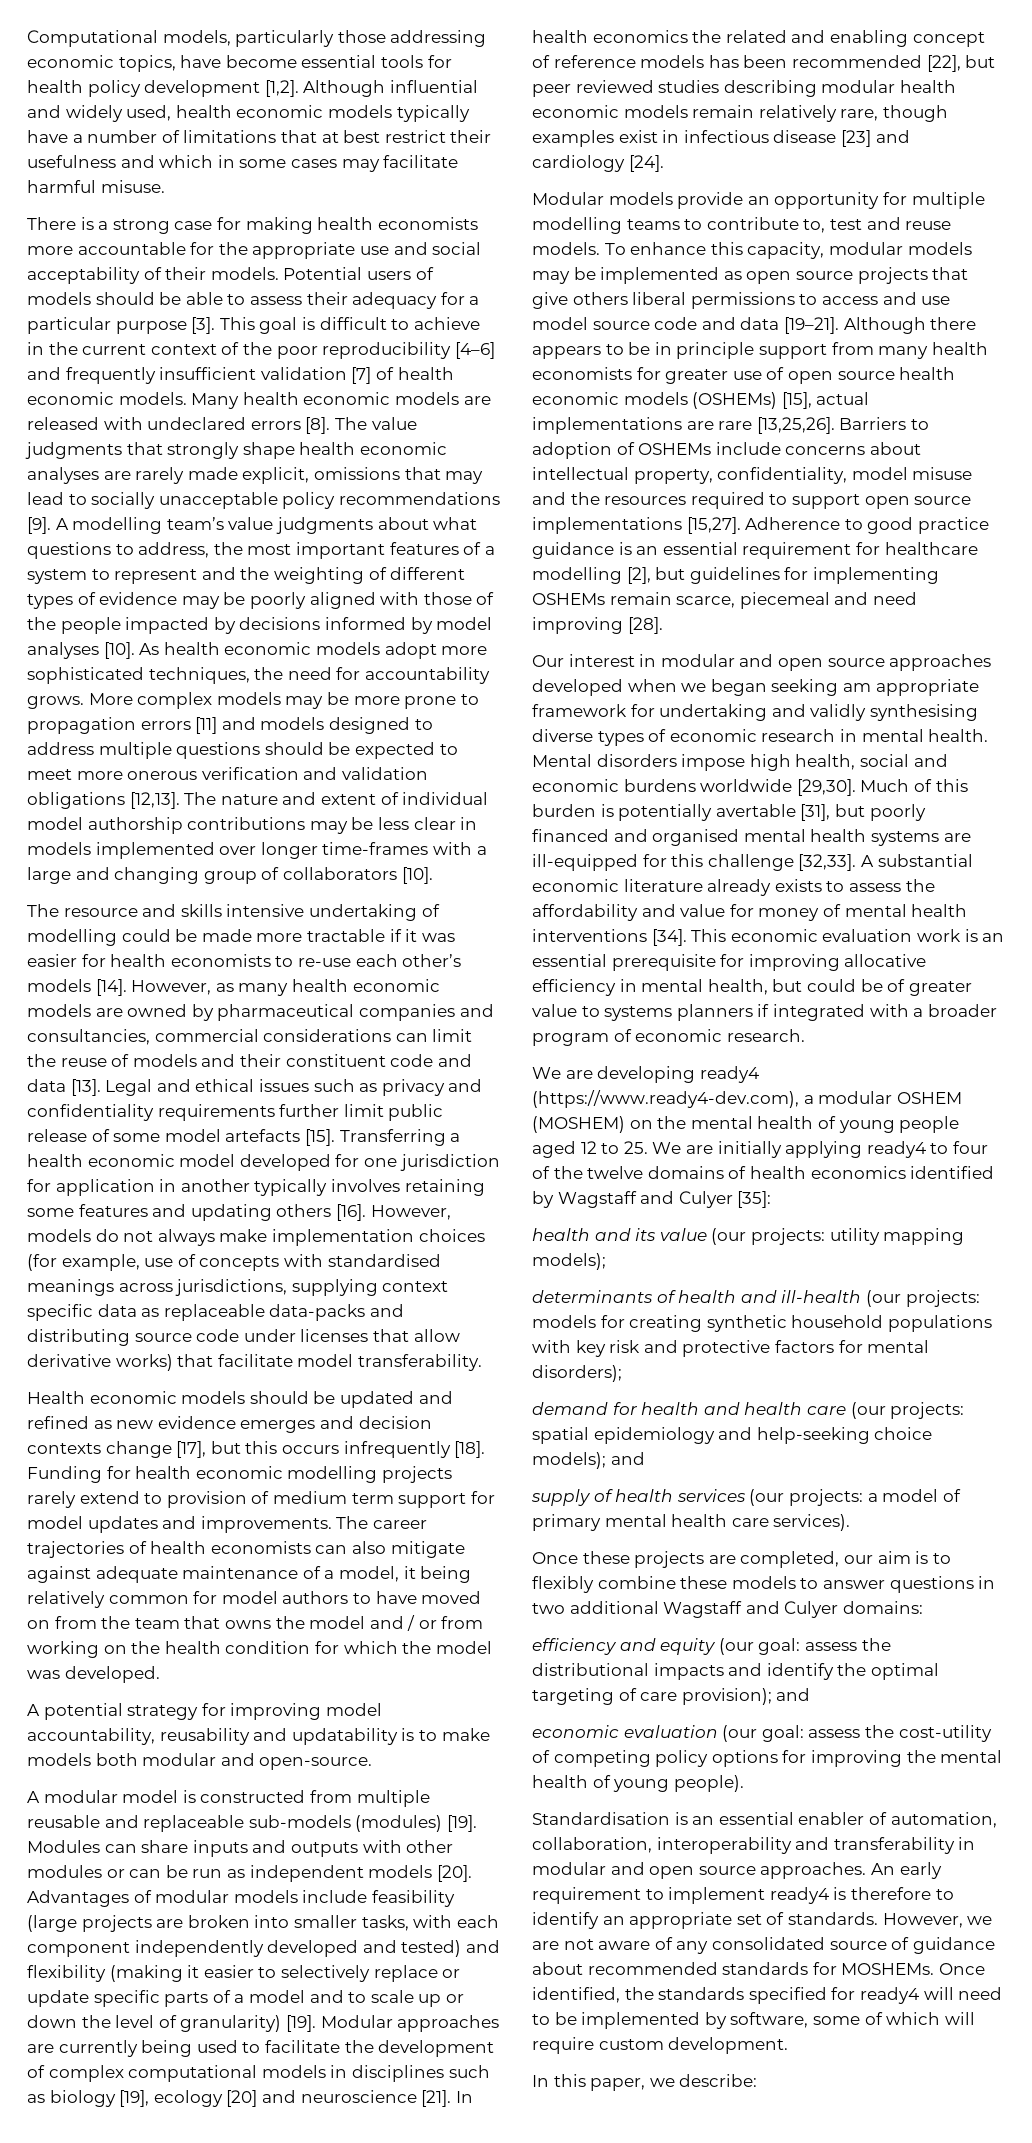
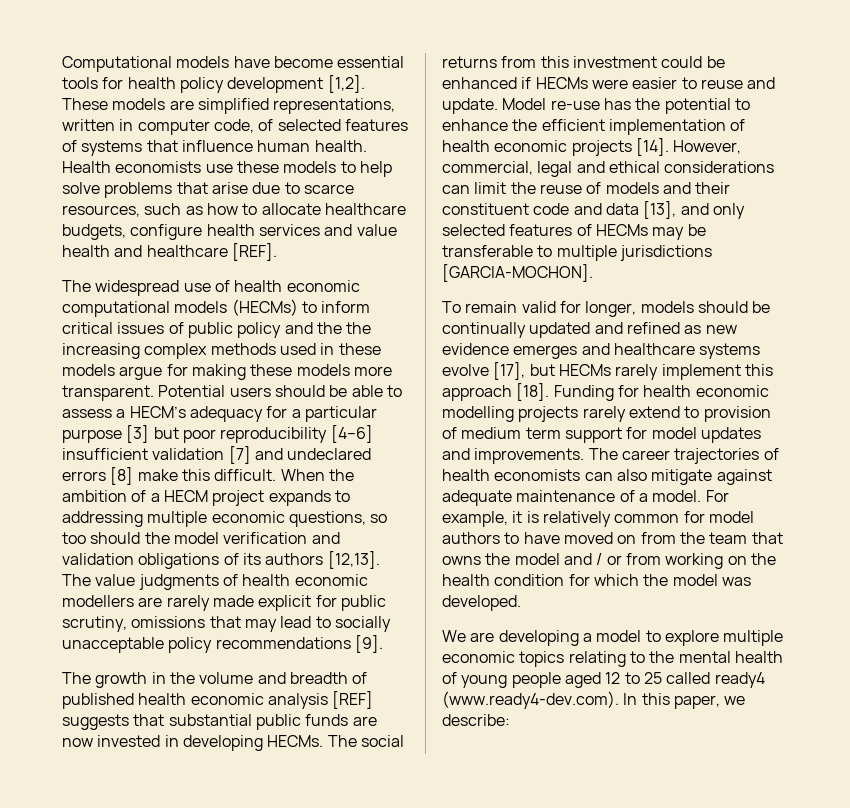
- Computational models, particularly those addressing economic topics, have become essential tools for health policy development [1,2].
+ Computational models have become essential tools for health policy development [1,2].
- Although influential and widely used, health economic models typically have a number of limitations that at best restrict their usefulness and which in some cases may facilitate harmful misuse.
- There is a strong case for making health economists more accountable for the appropriate use and social acceptability of their models. Potential users of models should be able to assess their adequacy for a particular purpose [3]. This goal is difficult to achieve in the current context of the poor reproducibility [4–6] and frequently insufficient validation [7] of health economic models. Many health economic models are released with undeclared errors [8]. The value judgments that strongly shape health economic analyses are rarely made explicit, omissions that may lead to socially unacceptable policy recommendations [9]. A modelling team’s value judgments about what questions to address, the most important features of a system to represent and the weighting of different types of evidence may be poorly aligned with those of the people impacted by decisions informed by model analyses [10]. As health economic models adopt more sophisticated techniques, the need for accountability grows. More complex models may be more prone to propagation errors [11] and models designed to address multiple questions should be expected to meet more onerous verification and validation obligations [12,13]. The nature and extent of individual model authorship contributions may be less clear in models implemented over longer time-frames with a large and changing group of collaborators [10].
- The resource and skills intensive undertaking of modelling could be made more tractable if it was easier for health economists to re-use each other’s models [14]. However, as many health economic models are owned by pharmaceutical companies and consultancies, commercial considerations can limit the reuse of models and their constituent code and data [13]. Legal and ethical issues such as privacy and confidentiality requirements further limit public release of some model artefacts [15]. Transferring a health economic model developed for one jurisdiction for application in another typically involves retaining some features and updating others [16]. However, models do not always make implementation choices (for example, use of concepts with standardised meanings across jurisdictions, supplying context specific data as replaceable data-packs and distributing source code under licenses that allow derivative works) that facilitate model transferability.
- Health economic models should be updated and refined as new evidence emerges and decision contexts change [17], but this occurs infrequently [18].
+ These models are simplified representations, written in computer code, of selected features of systems that influence human health. Health economists use these models to help solve problems that arise due to scarce resources, such as how to allocate healthcare budgets, configure health services and value health and healthcare [REF].
+ The widespread use of health economic computational models (HECMs) to inform critical issues of public policy and the the increasing complex methods used in these models argue for making these models more transparent. Potential users should be able to assess a HECM’s adequacy for a particular purpose [3] but poor reproducibility [4–6] insufficient validation [7] and undeclared errors [8] make this difficult. When the ambition of a HECM project expands to addressing multiple economic questions, so too should the model verification and validation obligations of its authors [12,13]. The value judgments of health economic modellers are rarely made explicit for public scrutiny, omissions that may lead to socially unacceptable policy recommendations [9].
+ The growth in the volume and breadth of published health economic analysis [REF] suggests that substantial public funds are now invested in developing HECMs. The social returns from this investment could be enhanced if HECMs were easier to reuse and update. Model re-use has the potential to enhance the efficient implementation of health economic projects [14]. However, commercial, legal and ethical considerations can limit the reuse of models and their constituent code and data [13], and only selected features of HECMs may be transferable to multiple jurisdictions [GARCIA-MOCHON].
+ To remain valid for longer, models should be continually updated and refined as new evidence emerges and healthcare systems evolve [17], but HECMs rarely implement this approach [18].
- The career trajectories of health economists can also mitigate against adequate maintenance of a model, it being relatively common for model authors to have moved on from the team that owns the model and / or from working on the health condition for which the model was developed.
+ The career trajectories of health economists can also mitigate against adequate maintenance of a model. For example, it is relatively common for model authors to have moved on from the team that owns the model and / or from working on the health condition for which the model was developed.
- A potential strategy for improving model accountability, reusability and updatability is to make models both modular and open-source.
- A modular model is constructed from multiple reusable and replaceable sub-models (modules) [19]. Modules can share inputs and outputs with other modules or can be run as independent models [20]. Advantages of modular models include feasibility (large projects are broken into smaller tasks, with each component independently developed and tested) and flexibility (making it easier to selectively replace or update specific parts of a model and to scale up or down the level of granularity) [19]. Modular approaches are currently being used to facilitate the development of complex computational models in disciplines such as biology [19], ecology [20] and neuroscience [21]. In health economics the related and enabling concept of reference models has been recommended [22], but peer reviewed studies describing modular health economic models remain relatively rare, though examples exist in infectious disease [23] and cardiology [24].
- Modular models provide an opportunity for multiple modelling teams to contribute to, test and reuse models. To enhance this capacity, modular models may be implemented as open source projects that give others liberal permissions to access and use model source code and data [19–21]. Although there appears to be in principle support from many health economists for greater use of open source health economic models (OSHEMs) [15], actual implementations are rare [13,25,26]. Barriers to adoption of OSHEMs include concerns about intellectual property, confidentiality, model misuse and the resources required to support open source implementations [15,27]. Adherence to good practice guidance is an essential requirement for healthcare modelling [2], but guidelines for implementing OSHEMs remain scarce, piecemeal and need improving [28].
- Our interest in modular and open source approaches developed when we began seeking am appropriate framework for undertaking and validly synthesising diverse types of economic research in mental health. Mental disorders impose high health, social and economic burdens worldwide [29,30]. Much of this burden is potentially avertable [31], but poorly financed and organised mental health systems are ill-equipped for this challenge [32,33]. A substantial economic literature already exists to assess the affordability and value for money of mental health interventions [34]. This economic evaluation work is an essential prerequisite for improving allocative efficiency in mental health, but could be of greater value to systems planners if integrated with a broader program of economic research.
- We are developing ready4 (https://www.ready4-dev.com), a modular OSHEM (MOSHEM) on the mental health of young people aged 12 to 25. We are initially applying ready4 to four of the twelve domains of health economics identified by Wagstaff and Culyer [35]:
- health and its value (our projects: utility mapping models);
- determinants of health and ill-health (our projects: models for creating synthetic household populations with key risk and protective factors for mental disorders);
- demand for health and health care (our projects: spatial epidemiology and help-seeking choice models); and
- supply of health services (our projects: a model of primary mental health care services).
- Once these projects are completed, our aim is to flexibly combine these models to answer questions in two additional Wagstaff and Culyer domains:
- efficiency and equity (our goal: assess the distributional impacts and identify the optimal targeting of care provision); and
- economic evaluation (our goal: assess the cost-utility of competing policy options for improving the mental health of young people).
- Standardisation is an essential enabler of automation, collaboration, interoperability and transferability in modular and open source approaches. An early requirement to implement ready4 is therefore to identify an appropriate set of standards. However, we are not aware of any consolidated source of guidance about recommended standards for MOSHEMs. Once identified, the standards specified for ready4 will need to be implemented by software, some of which will require custom development.
- In this paper, we describe:
+ We are developing a model to explore multiple economic topics relating to the mental health of young people aged 12 to 25 called ready4 (www.ready4-dev.com). In this paper, we describe:

